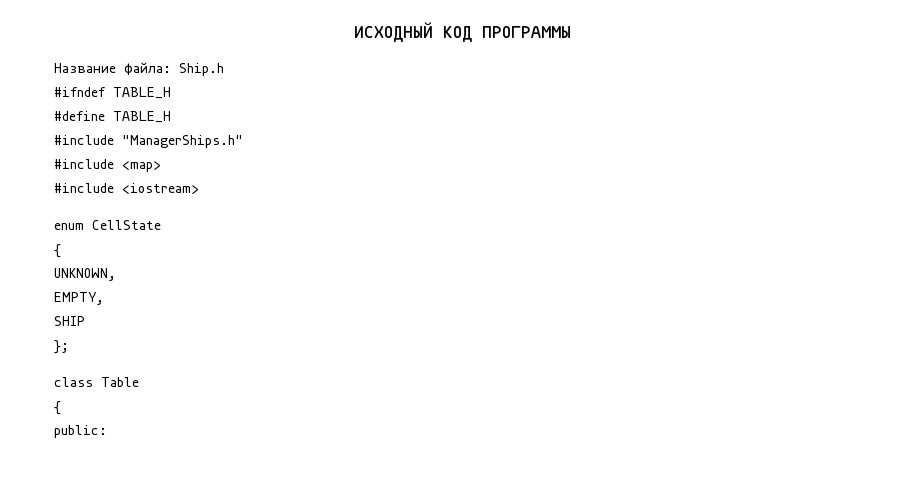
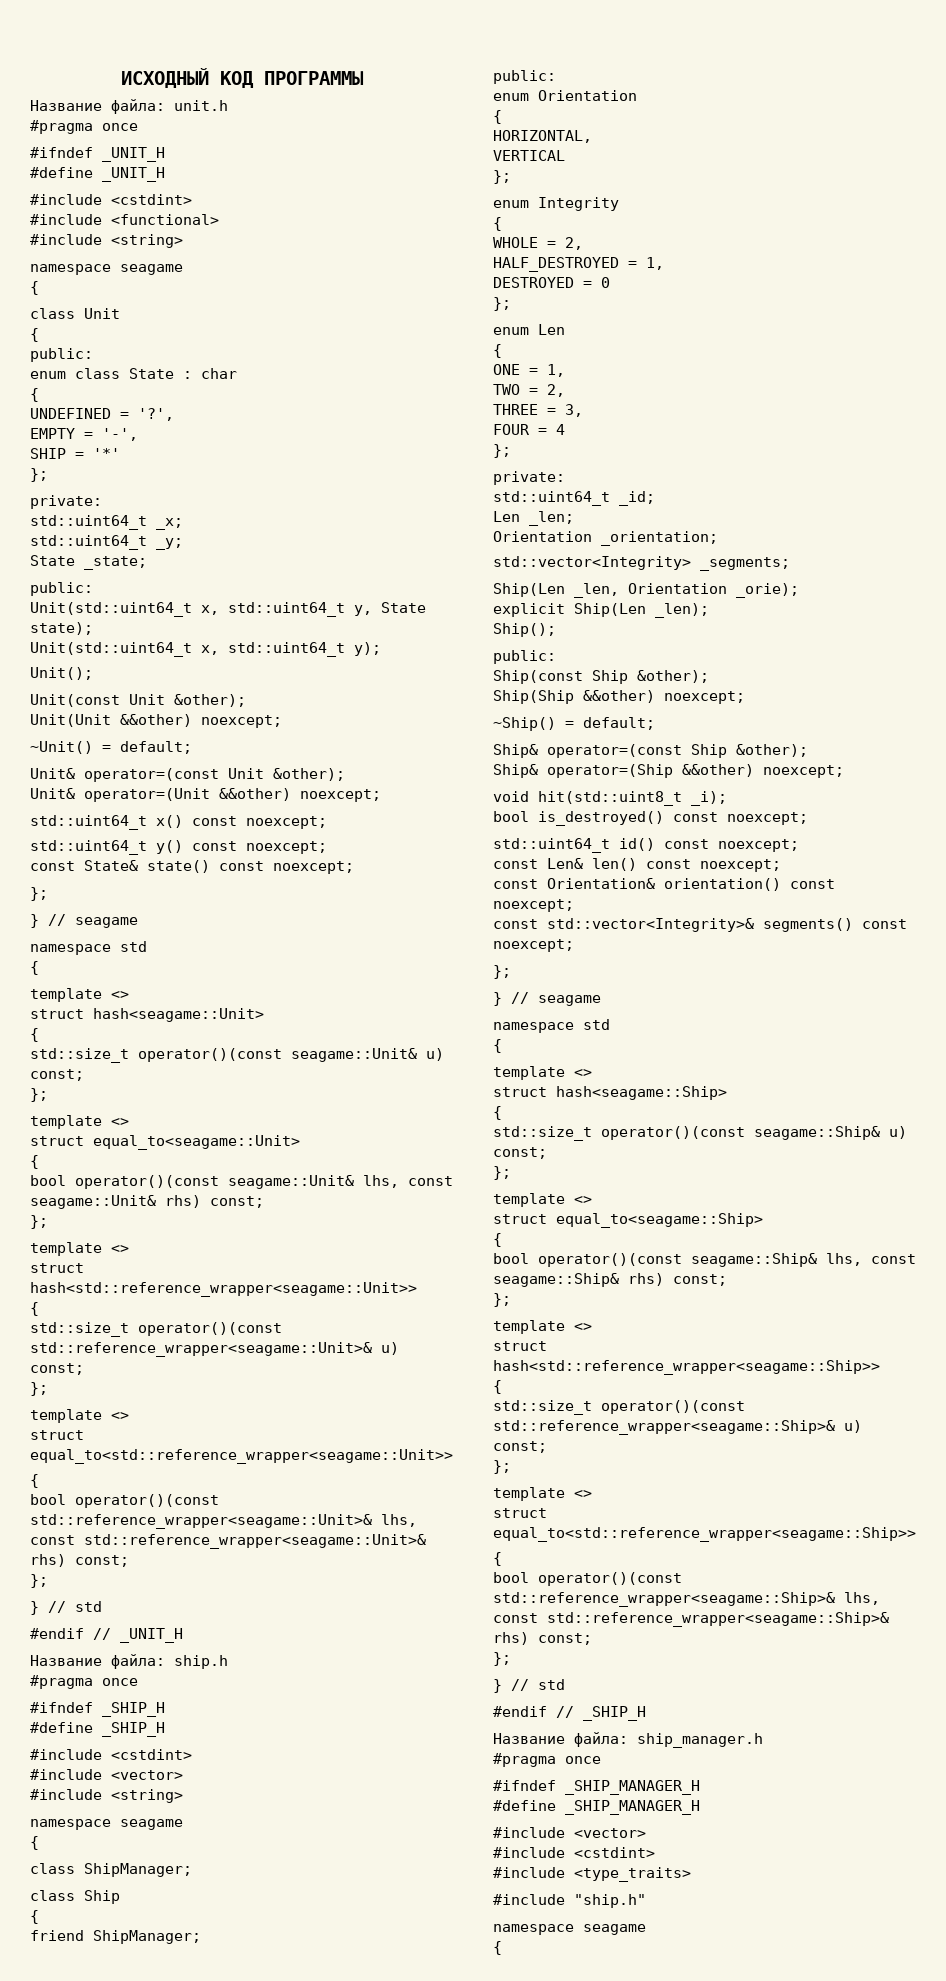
- Название файла: Ship.h
- #ifndef TABLE_H
- #define TABLE_H
- #include "ManagerShips.h"
- #include <map>
- #include <iostream>
- enum CellState
+ Название файла: unit.h
+ #pragma once
+ #ifndef _UNIT_H
+ #define _UNIT_H
+ #include <cstdint>
+ #include <functional>
+ #include <string>
+ namespace seagame
  {
- UNKNOWN,
- EMPTY,
- SHIP
- };
- class Table
+ class Unit
+ enum class State : char
+ {
+ UNDEFINED = '?',
+ EMPTY = '-',
+ SHIP = '*'
+ };
+ private:
+ std::uint64_t _x;
+ std::uint64_t _y;
+ State _state;
+ public:
+ Unit(std::uint64_t x, std::uint64_t y, State state);
+ Unit(std::uint64_t x, std::uint64_t y);
+ Unit();
+ Unit(const Unit &other);
+ Unit(Unit &&other) noexcept;
+ ~Unit() = default;
+ Unit& operator=(const Unit &other);
+ Unit& operator=(Unit &&other) noexcept;
+ std::uint64_t x() const noexcept;
+ std::uint64_t y() const noexcept;
+ const State& state() const noexcept;
+ };
+ } // seagame
+ namespace std
+ {
+ template <>
+ struct hash<seagame::Unit>
+ {
+ std::size_t operator()(const seagame::Unit& u) const;
+ };
+ template <>
+ struct equal_to<seagame::Unit>
+ {
+ bool operator()(const seagame::Unit& lhs, const seagame::Unit& rhs) const;
+ };
+ template <>
+ struct hash<std::reference_wrapper<seagame::Unit>>
+ {
+ std::size_t operator()(const std::reference_wrapper<seagame::Unit>& u) const;
+ };
+ template <>
+ struct equal_to<std::reference_wrapper<seagame::Unit>>
+ {
+ bool operator()(const std::reference_wrapper<seagame::Unit>& lhs, const std::reference_wrapper<seagame::Unit>& rhs) const;
+ };
+ } // std
+ #endif // _UNIT_H
+ Название файла: ship.h
+ #pragma once
+ #ifndef _SHIP_H
+ #define _SHIP_H
+ #include <cstdint>
+ #include <vector>
+ #include <string>
+ namespace seagame
+ {
+ class ShipManager;
+ class Ship
+ {
+ friend ShipManager;
+ public:
+ enum Orientation
+ {
+ HORIZONTAL,
+ VERTICAL
+ };
+ enum Integrity
+ {
+ WHOLE = 2,
+ HALF_DESTROYED = 1,
+ DESTROYED = 0
+ };
+ enum Len
+ {
+ ONE = 1,
+ TWO = 2,
+ THREE = 3,
+ FOUR = 4
+ };
+ private:
+ std::uint64_t _id;
+ Len _len;
+ Orientation _orientation;
+ std::vector<Integrity> _segments;
+ Ship(Len _len, Orientation _orie);
+ explicit Ship(Len _len);
+ Ship();
+ public:
+ Ship(const Ship &other);
+ Ship(Ship &&other) noexcept;
+ ~Ship() = default;
+ Ship& operator=(const Ship &other);
+ Ship& operator=(Ship &&other) noexcept;
+ void hit(std::uint8_t _i);
+ bool is_destroyed() const noexcept;
+ std::uint64_t id() const noexcept;
+ const Len& len() const noexcept;
+ const Orientation& orientation() const noexcept;
+ const std::vector<Integrity>& segments() const noexcept;
+ };
+ } // seagame
+ namespace std
+ {
+ template <>
+ struct hash<seagame::Ship>
+ {
+ std::size_t operator()(const seagame::Ship& u) const;
+ };
+ template <>
+ struct equal_to<seagame::Ship>
+ {
+ bool operator()(const seagame::Ship& lhs, const seagame::Ship& rhs) const;
+ };
+ template <>
+ struct hash<std::reference_wrapper<seagame::Ship>>
+ {
+ std::size_t operator()(const std::reference_wrapper<seagame::Ship>& u) const;
+ };
+ template <>
+ struct equal_to<std::reference_wrapper<seagame::Ship>>
+ {
+ bool operator()(const std::reference_wrapper<seagame::Ship>& lhs, const std::reference_wrapper<seagame::Ship>& rhs) const;
+ };
+ } // std
+ #endif // _SHIP_H
+ Название файла: ship_manager.h
+ #pragma once
+ #ifndef _SHIP_MANAGER_H
+ #define _SHIP_MANAGER_H
+ #include <vector>
+ #include <cstdint>
+ #include <type_traits>
+ #include "ship.h"
+ namespace seagame
+ {

